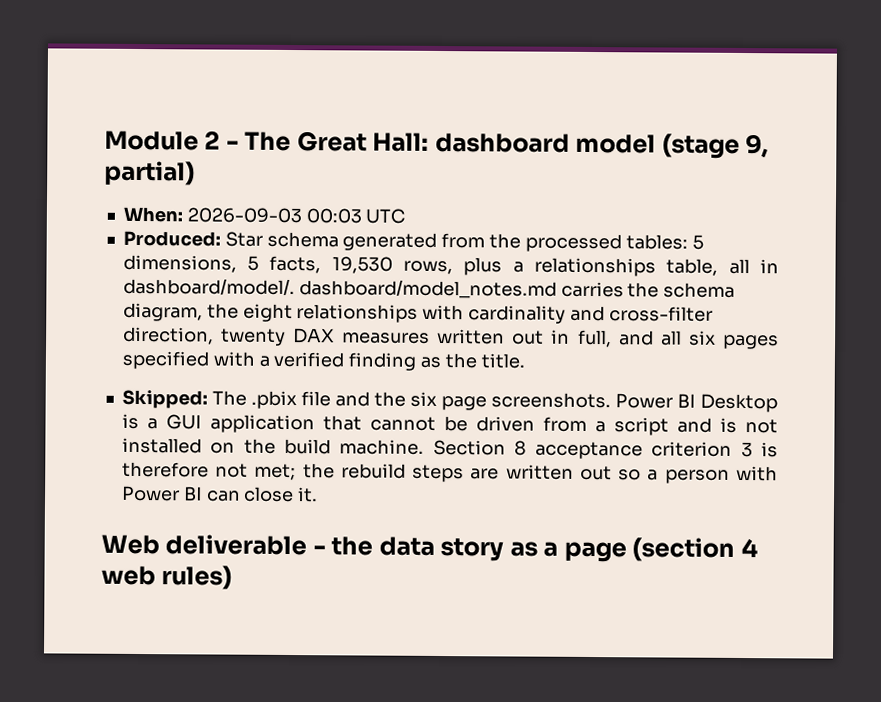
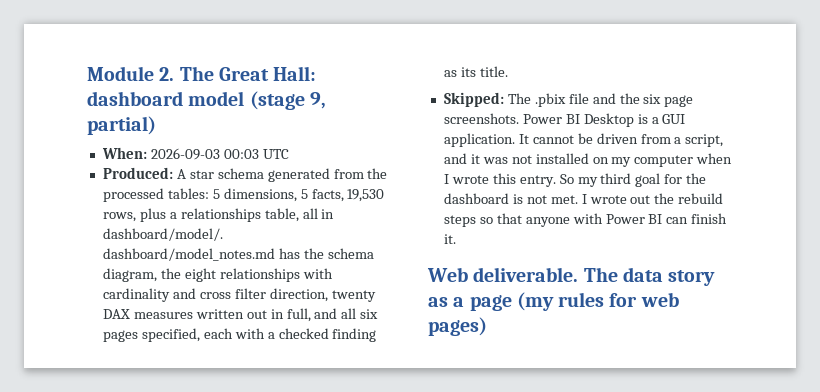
- Module 2 - The Great Hall: dashboard model (stage 9, partial)
+ Module 2. The Great Hall: dashboard model (stage 9, partial)
- Produced: Star schema generated from the processed tables: 5 dimensions, 5 facts, 19,530 rows, plus a relationships table, all in dashboard/model/. dashboard/model_notes.md carries the schema diagram, the eight relationships with cardinality and cross-filter direction, twenty DAX measures written out in full, and all six pages specified with a verified finding as the title.
+ Produced: A star schema generated from the processed tables: 5 dimensions, 5 facts, 19,530 rows, plus a relationships table, all in dashboard/model/. dashboard/model_notes.md has the schema diagram, the eight relationships with cardinality and cross filter direction, twenty DAX measures written out in full, and all six pages specified, each with a checked finding as its title.
- Power BI Desktop is a GUI application that cannot be driven from a script and is not installed on the build machine. Section 8 acceptance criterion 3 is therefore not met; the rebuild steps are written out so a person with Power BI can close it.
+ Power BI Desktop is a GUI application. It cannot be driven from a script, and it was not installed on my computer when I wrote this entry. So my third goal for the dashboard is not met. I wrote out the rebuild steps so that anyone with Power BI can finish it.
- Web deliverable - the data story as a page (section 4 web rules)
+ Web deliverable. The data story as a page (my rules for web pages)

